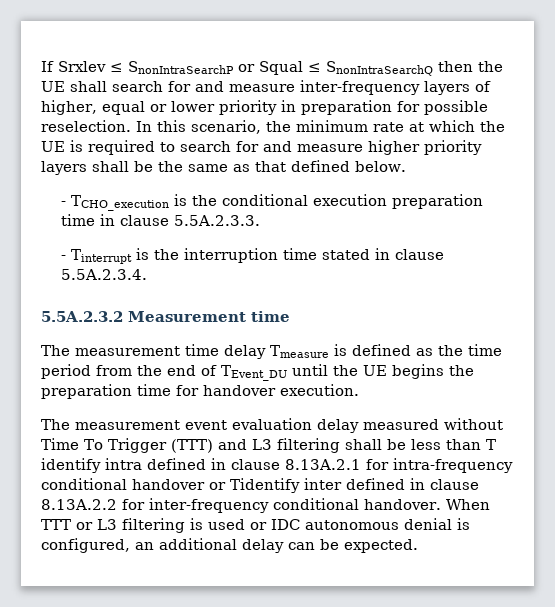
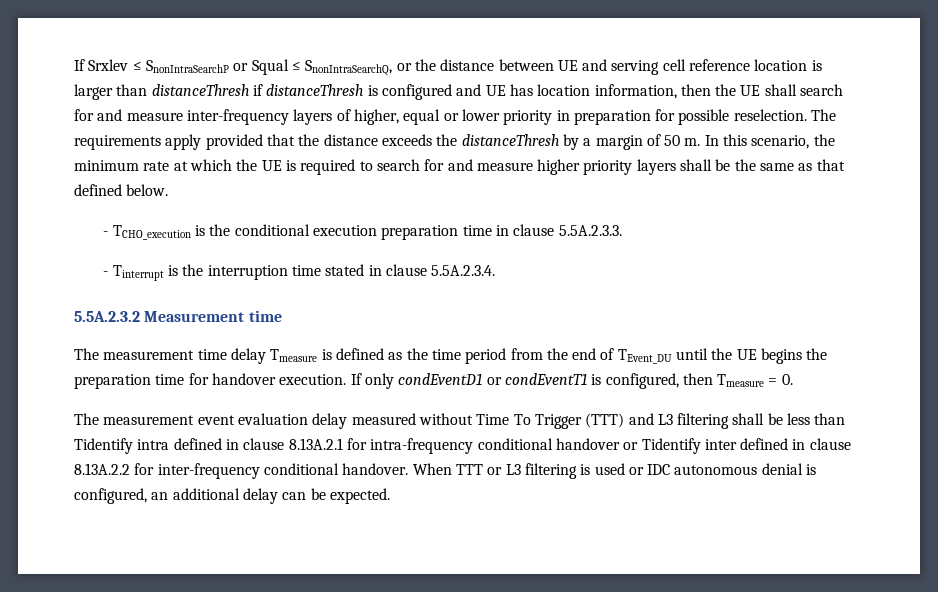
- If Srxlev ≤ SnonIntraSearchP or Squal ≤ SnonIntraSearchQ then the UE shall search for and measure inter-frequency layers of higher, equal or lower priority in preparation for possible reselection.
+ If Srxlev ≤ SnonIntraSearchP or Squal ≤ SnonIntraSearchQ, or the distance between UE and serving cell reference location is larger than distanceThresh if distanceThresh is configured and UE has location information, then the UE shall search for and measure inter-frequency layers of higher, equal or lower priority in preparation for possible reselection.
+ The requirements apply provided that the distance exceeds the distanceThresh by a margin of 50 m.
+ If only condEventD1 or condEventT1 is configured, then Tmeasure = 0.
- The measurement event evaluation delay measured without Time To Trigger (TTT) and L3 filtering shall be less than T identify intra defined in clause 8.13A.2.1 for intra-frequency conditional handover or Tidentify inter defined in clause 8.13A.2.2 for inter-frequency conditional handover.
+ The measurement event evaluation delay measured without Time To Trigger (TTT) and L3 filtering shall be less than Tidentify intra defined in clause 8.13A.2.1 for intra-frequency conditional handover or Tidentify inter defined in clause 8.13A.2.2 for inter-frequency conditional handover.

